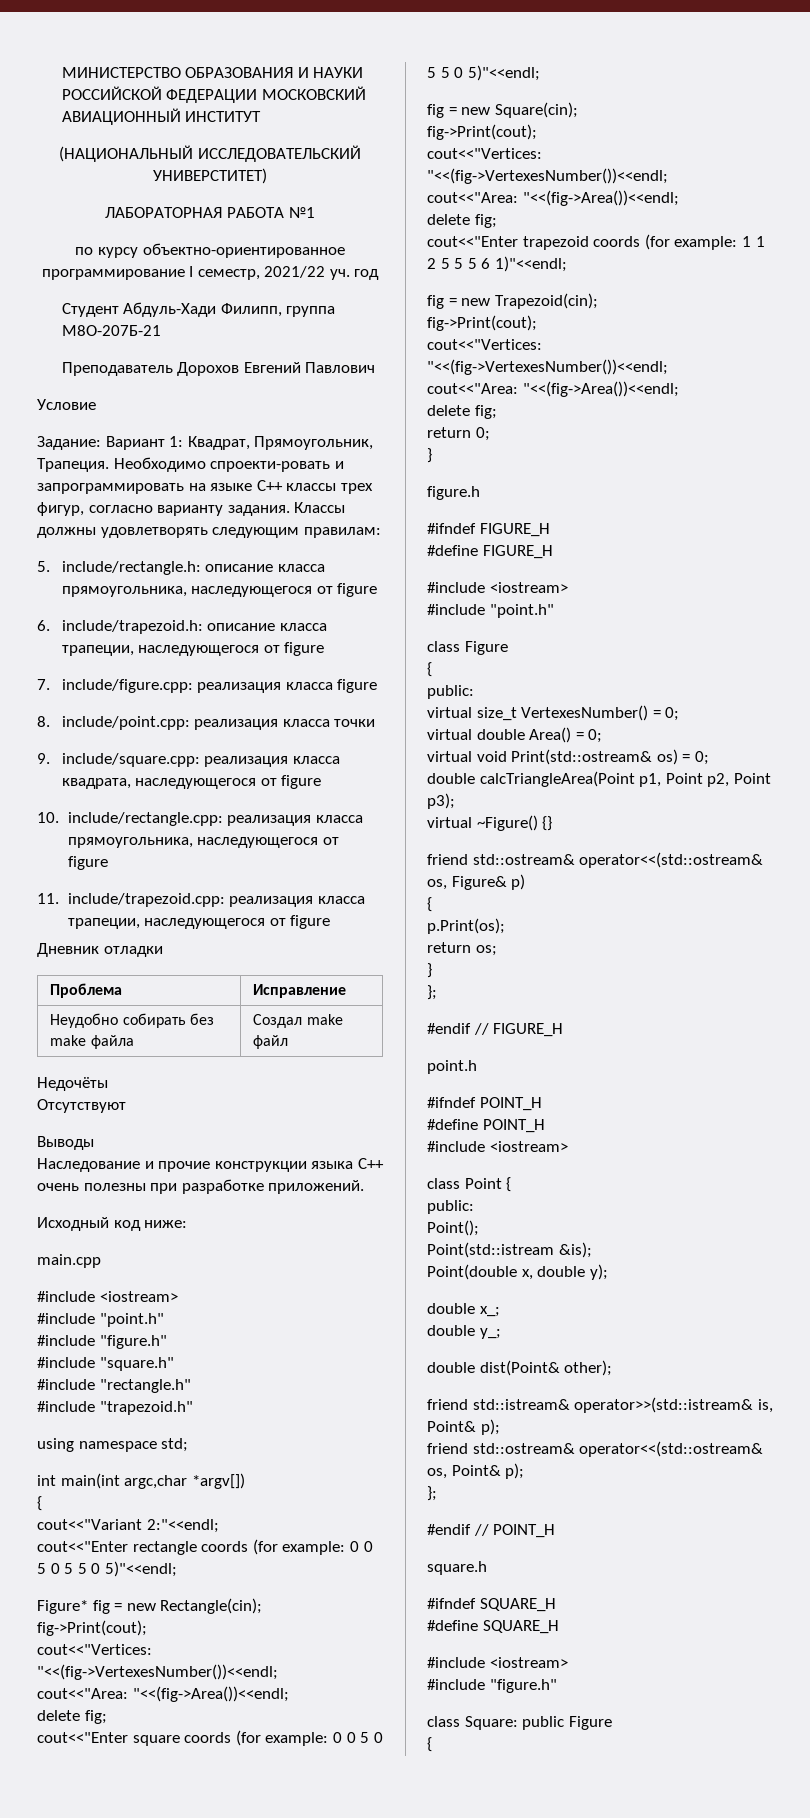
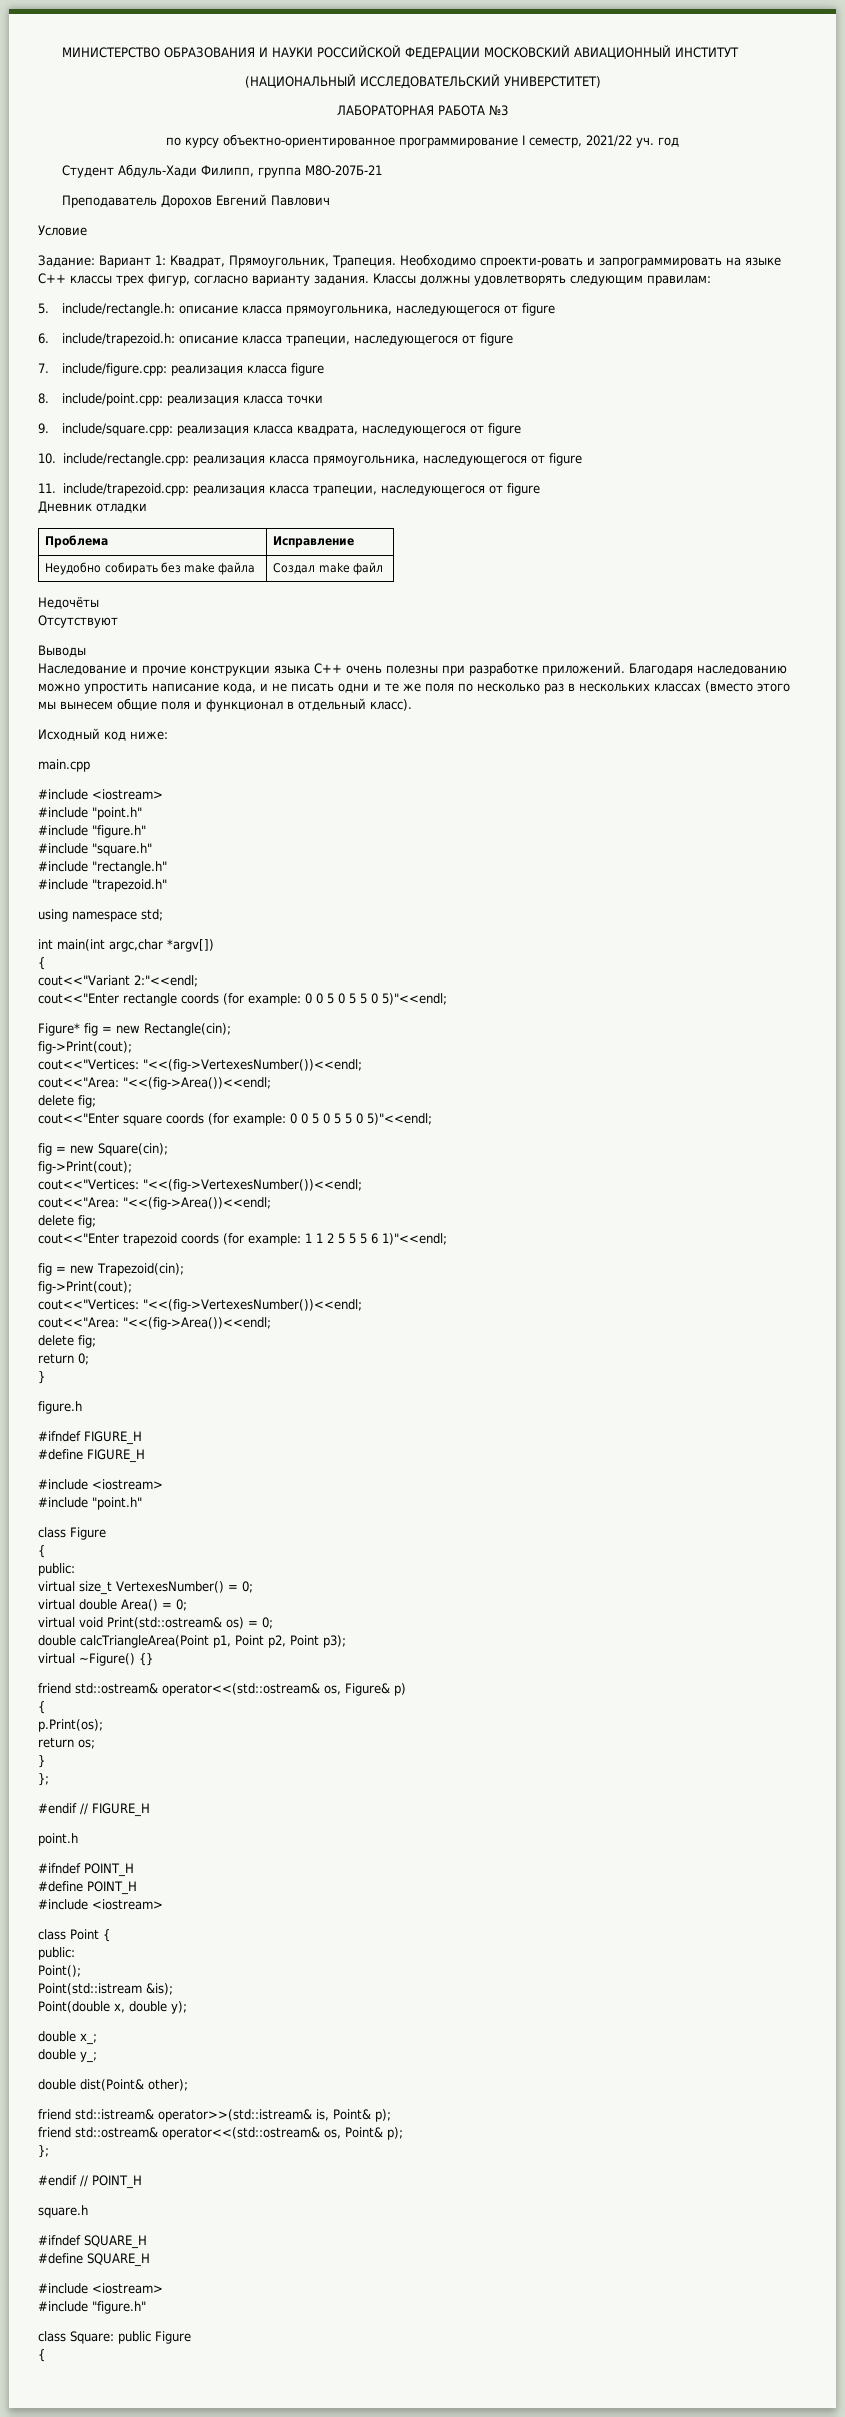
- ЛАБОРАТОРНАЯ РАБОТА №1
+ ЛАБОРАТОРНАЯ РАБОТА №3
+ Благодаря наследованию можно упростить написание кода, и не писать одни и те же поля по несколько раз в нескольких классах (вместо этого мы вынесем общие поля и функционал в отдельный класс).

